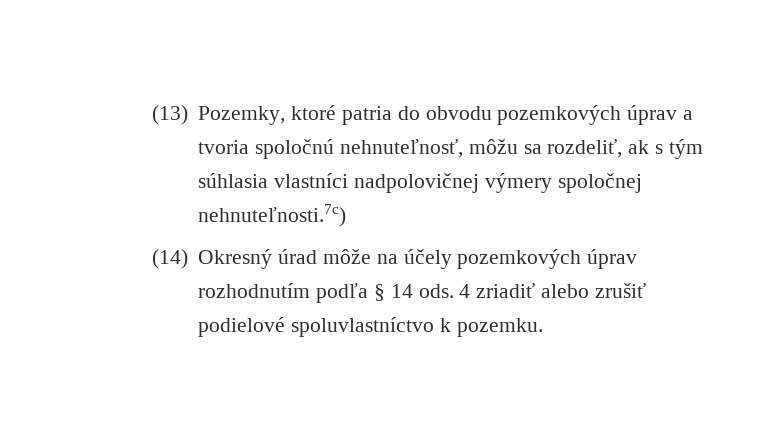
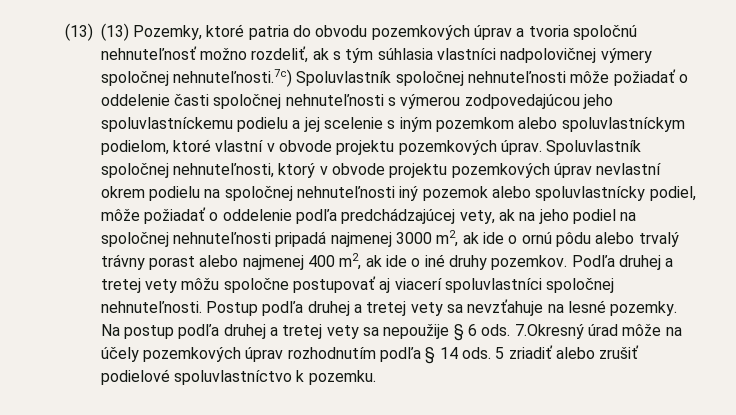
- (13) Pozemky, ktoré patria do obvodu pozemkových úprav a tvoria spoločnú nehnuteľnosť, môžu sa rozdeliť, ak s tým súhlasia vlastníci nadpolovičnej výmery spoločnej nehnuteľnosti.7c)
- (14) Okresný úrad môže na účely pozemkových úprav rozhodnutím podľa § 14 ods.
+ (13) (13) Pozemky, ktoré patria do obvodu pozemkových úprav a tvoria spoločnú nehnuteľnosť možno rozdeliť, ak s tým súhlasia vlastníci nadpolovičnej výmery spoločnej nehnuteľnosti.7c) Spoluvlastník spoločnej nehnuteľnosti môže požiadať o oddelenie časti spoločnej nehnuteľnosti s výmerou zodpovedajúcou jeho spoluvlastníckemu podielu a jej scelenie s iným pozemkom alebo spoluvlastníckym podielom, ktoré vlastní v obvode projektu pozemkových úprav. Spoluvlastník spoločnej nehnuteľnosti, ktorý v obvode projektu pozemkových úprav nevlastní okrem podielu na spoločnej nehnuteľnosti iný pozemok alebo spoluvlastnícky podiel, môže požiadať o oddelenie podľa predchádzajúcej vety, ak na jeho podiel na spoločnej nehnuteľnosti pripadá najmenej 3000 m2, ak ide o ornú pôdu alebo trvalý trávny porast alebo najmenej 400 m2, ak ide o iné druhy pozemkov. Podľa druhej a tretej vety môžu spoločne postupovať aj viacerí spoluvlastníci spoločnej nehnuteľnosti. Postup podľa druhej a tretej vety sa nevzťahuje na lesné pozemky. Na postup podľa druhej a tretej vety sa nepoužije § 6 ods. 7.Okresný úrad môže na účely pozemkových úprav rozhodnutím podľa § 14 ods.
- 4 zriadiť alebo zrušiť podielové spoluvlastníctvo k pozemku.
+ 5 zriadiť alebo zrušiť podielové spoluvlastníctvo k pozemku.

